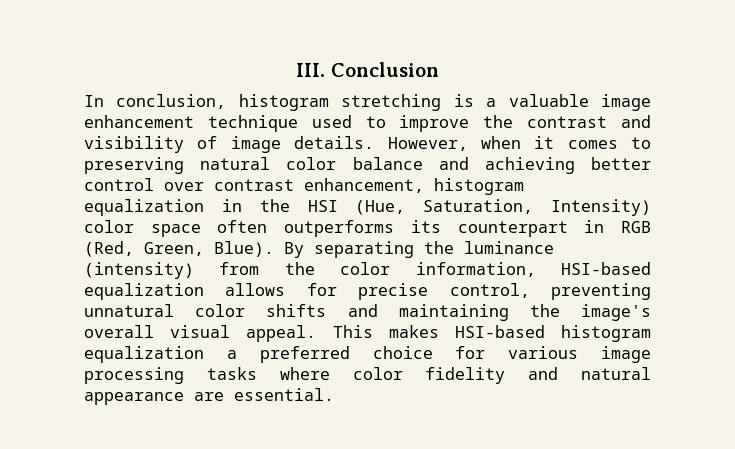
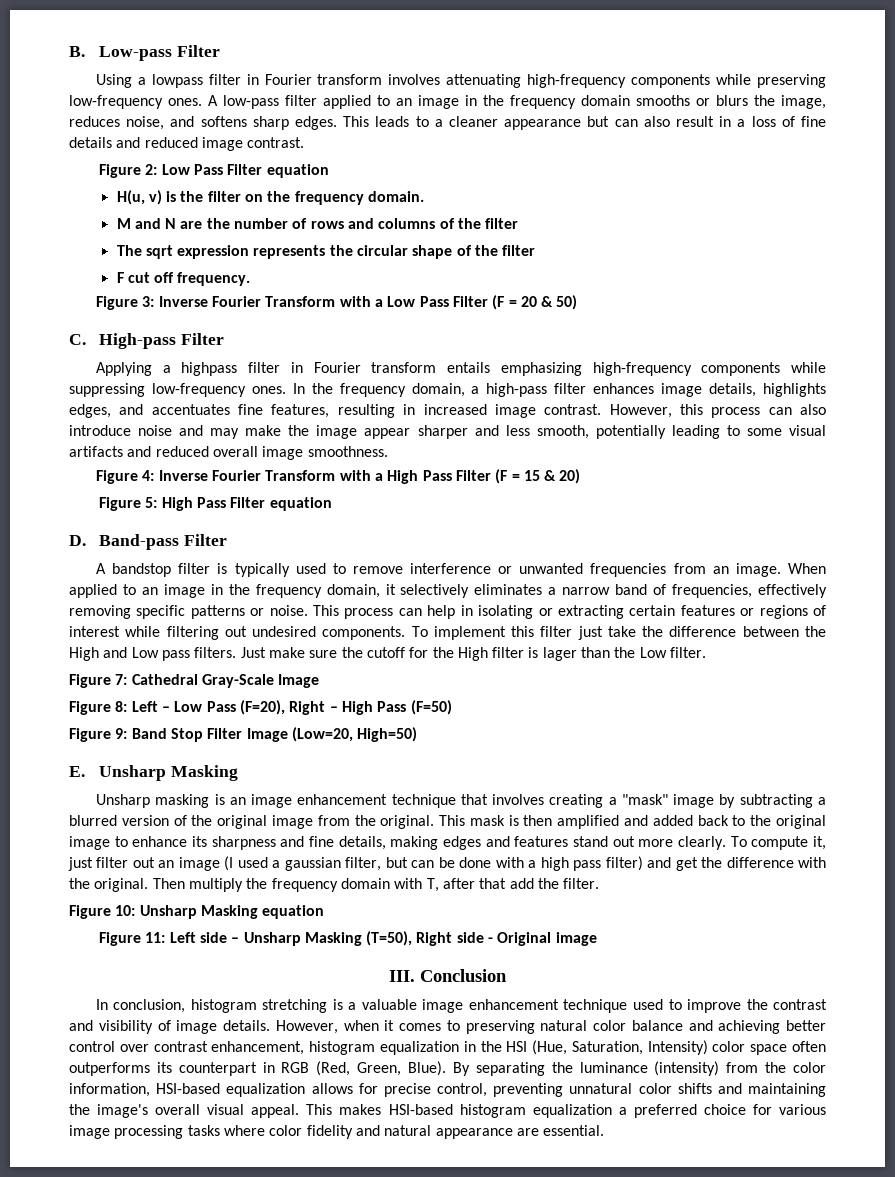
+ B. Low-pass Filter
+ Using a lowpass filter in Fourier transform involves attenuating high-frequency components while preserving low-frequency ones. A low-pass filter applied to an image in the frequency domain smooths or blurs the image, reduces noise, and softens sharp edges. This leads to a cleaner appearance but can also result in a loss of fine details and reduced image contrast.
+ Figure 2: Low Pass Filter equation
+ H(u, v) is the filter on the frequency domain.
+ M and N are the number of rows and columns of the filter
+ The sqrt expression represents the circular shape of the filter
+ F cut off frequency.
+ Figure 3: Inverse Fourier Transform with a Low Pass Filter (F = 20 & 50)
+ C. High-pass Filter
+ Applying a highpass filter in Fourier transform entails emphasizing high-frequency components while suppressing low-frequency ones. In the frequency domain, a high-pass filter enhances image details, highlights edges, and accentuates fine features, resulting in increased image contrast. However, this process can also introduce noise and may make the image appear sharper and less smooth, potentially leading to some visual artifacts and reduced overall image smoothness.
+ Figure 4: Inverse Fourier Transform with a High Pass Filter (F = 15 & 20)
+ Figure 5: High Pass Filter equation
+ D. Band-pass Filter
+ A bandstop filter is typically used to remove interference or unwanted frequencies from an image. When applied to an image in the frequency domain, it selectively eliminates a narrow band of frequencies, effectively removing specific patterns or noise. This process can help in isolating or extracting certain features or regions of interest while filtering out undesired components. To implement this filter just take the difference between the High and Low pass filters. Just make sure the cutoff for the High filter is lager than the Low filter.
+ Figure 7: Cathedral Gray-Scale Image
+ Figure 8: Left – Low Pass (F=20), Right – High Pass (F=50)
+ Figure 9: Band Stop Filter Image (Low=20, High=50)
+ E. Unsharp Masking
+ Unsharp masking is an image enhancement technique that involves creating a "mask" image by subtracting a blurred version of the original image from the original. This mask is then amplified and added back to the original image to enhance its sharpness and fine details, making edges and features stand out more clearly. To compute it, just filter out an image (I used a gaussian filter, but can be done with a high pass filter) and get the difference with the original. Then multiply the frequency domain with T, after that add the filter.
+ Figure 10: Unsharp Masking equation
+ Figure 11: Left side – Unsharp Masking (T=50), Right side - Original image

